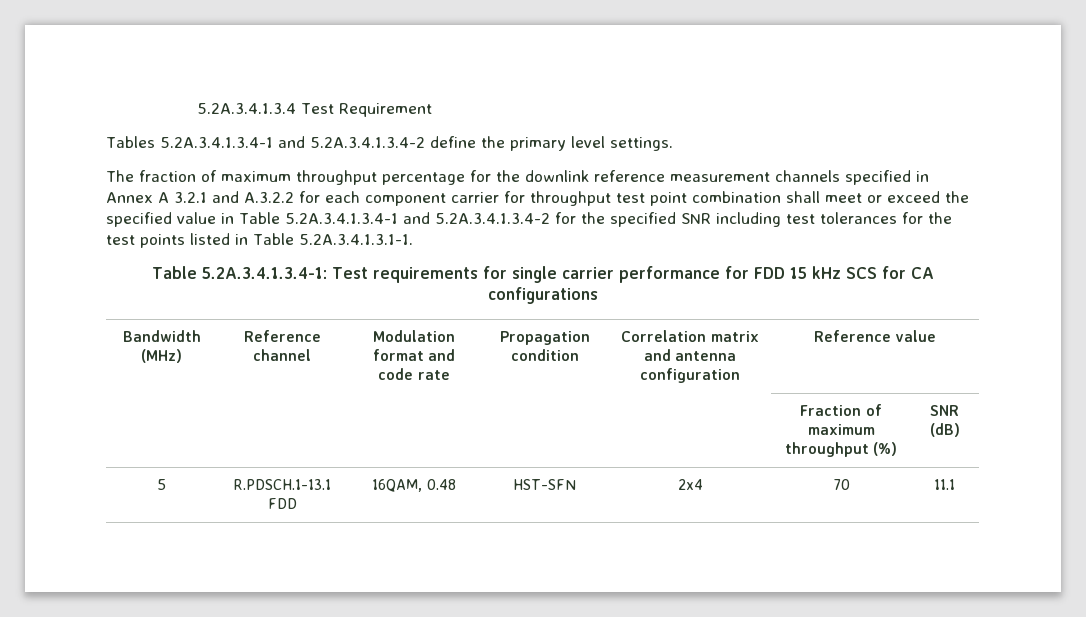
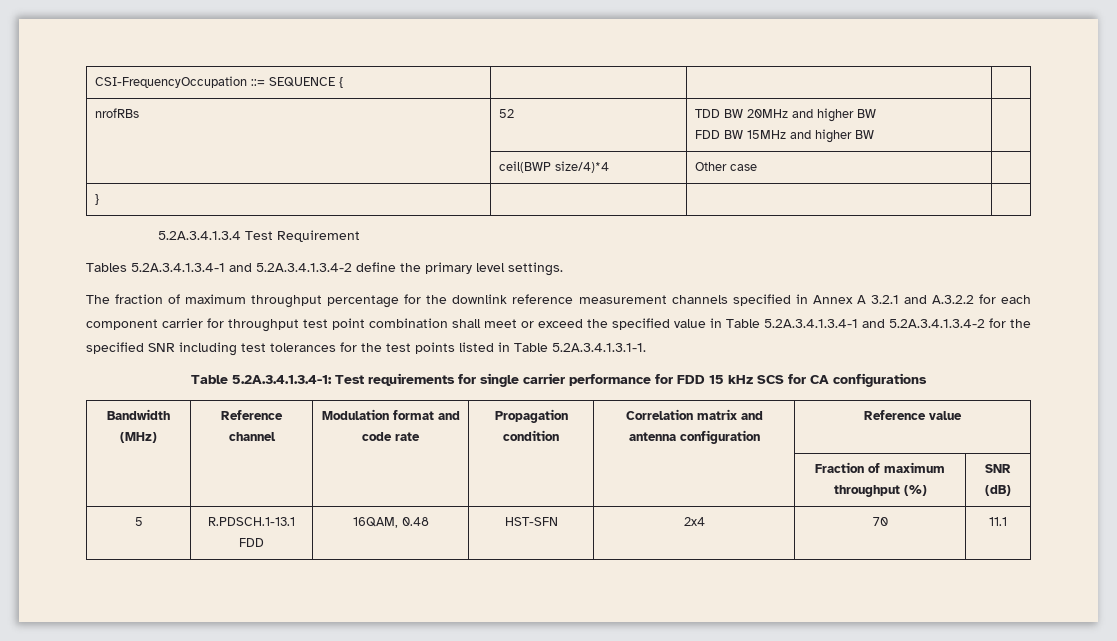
+ CSI-FrequencyOccupation ::= SEQUENCE { | | |
+ nrofRBs | 52 | TDD BW 20MHz and higher BW
+ FDD BW 15MHz and higher BW |
+ | ceil(BWP size/4)*4 | Other case |
+ } | | |

